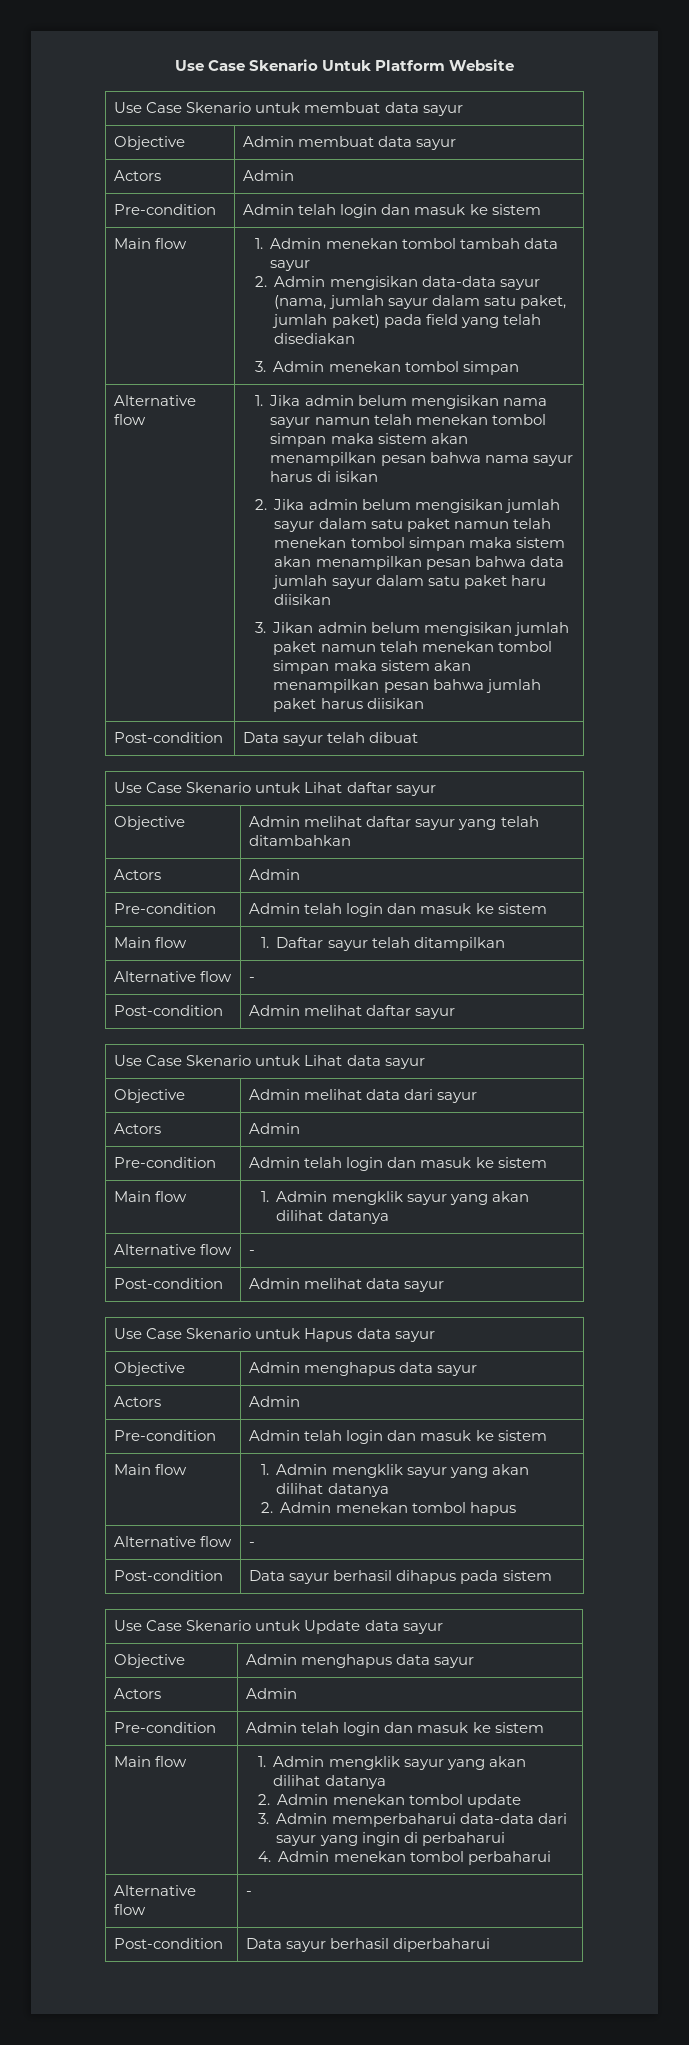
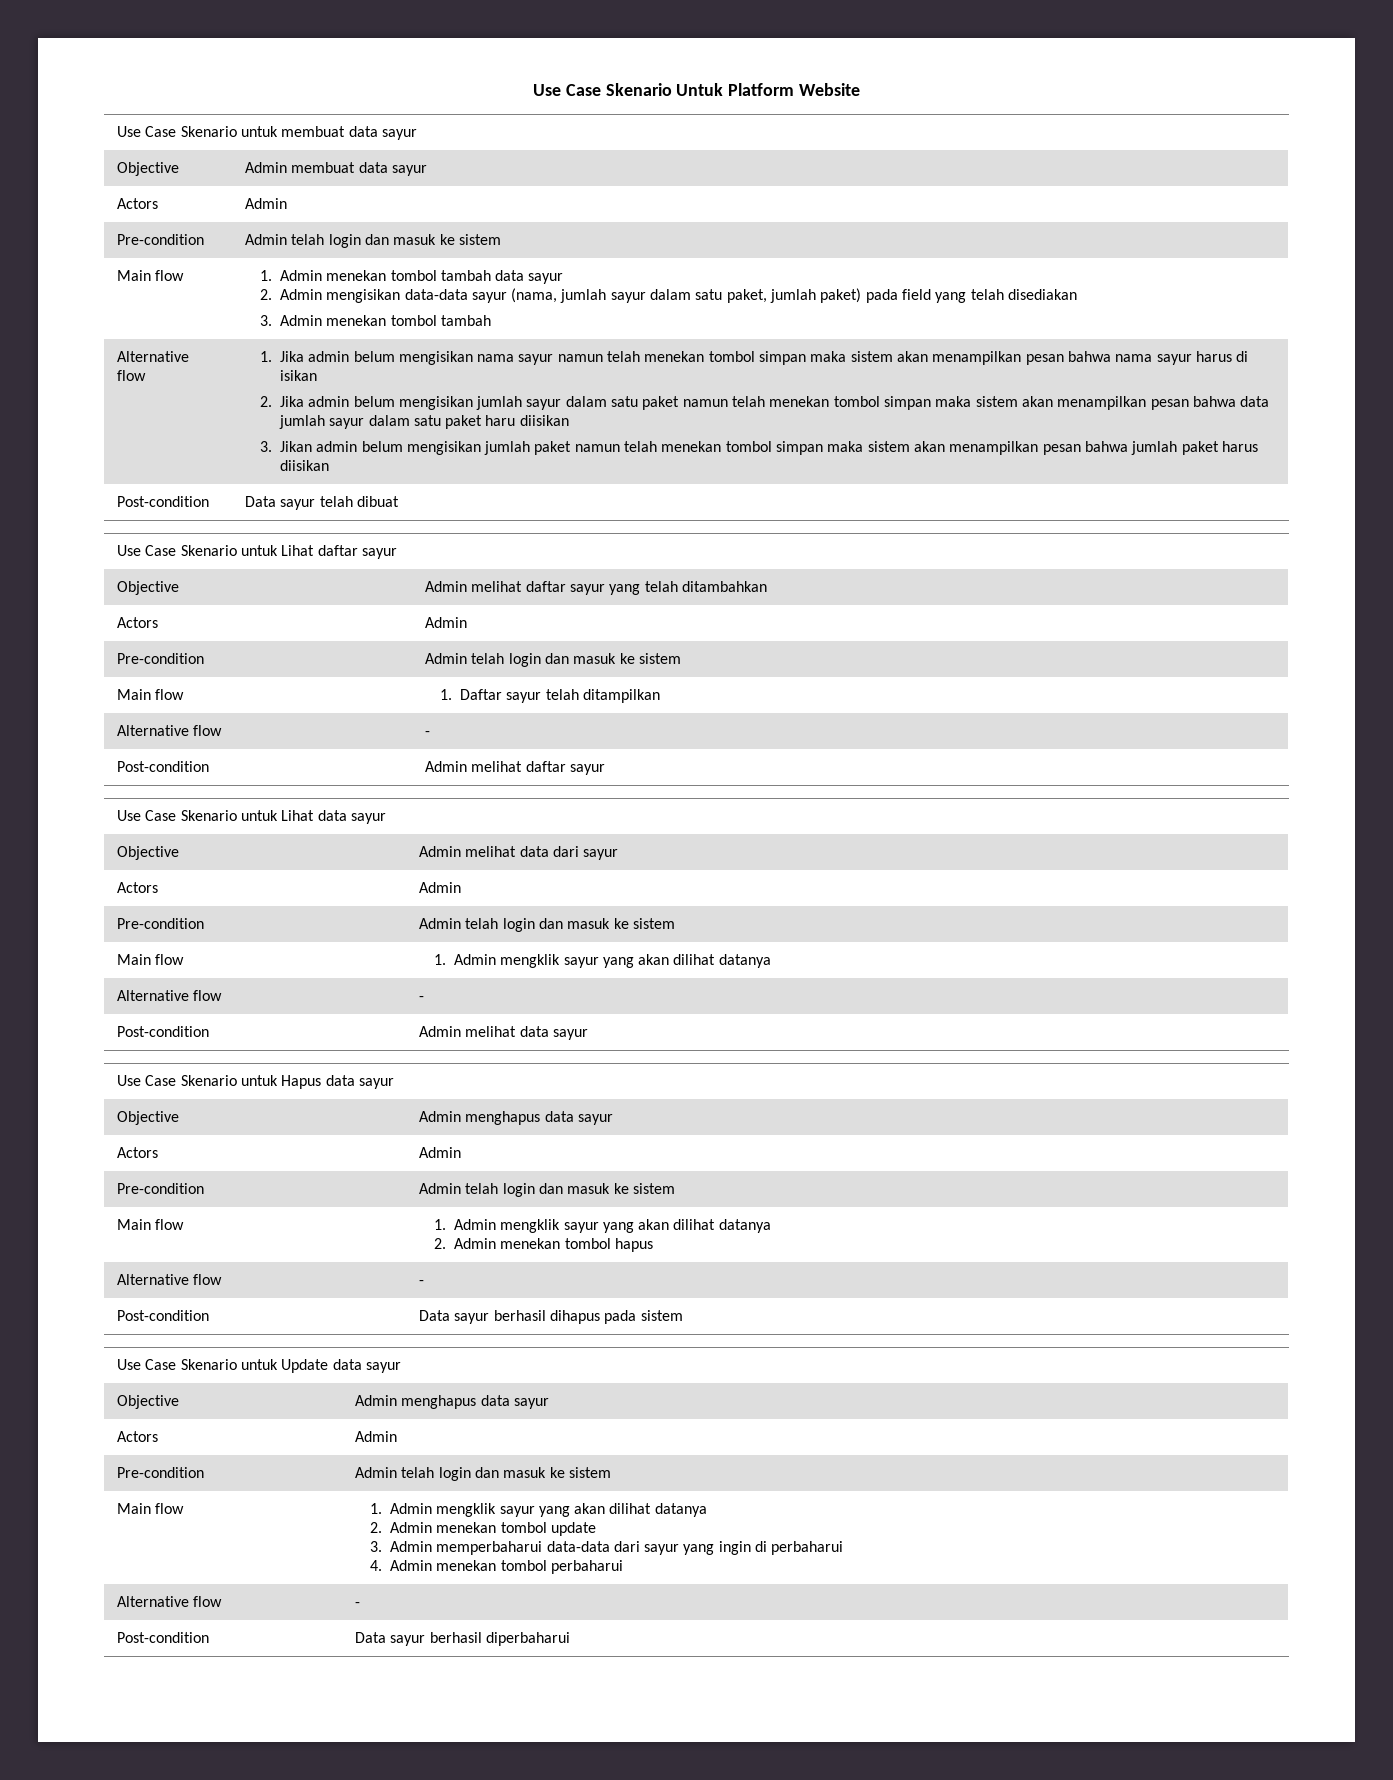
  Main flow | 1. Admin menekan tombol tambah data sayur
  2. Admin mengisikan data-data sayur (nama, jumlah sayur dalam satu paket, jumlah paket) pada field yang telah disediakan
- 3. Admin menekan tombol simpan
+ 3. Admin menekan tombol tambah

